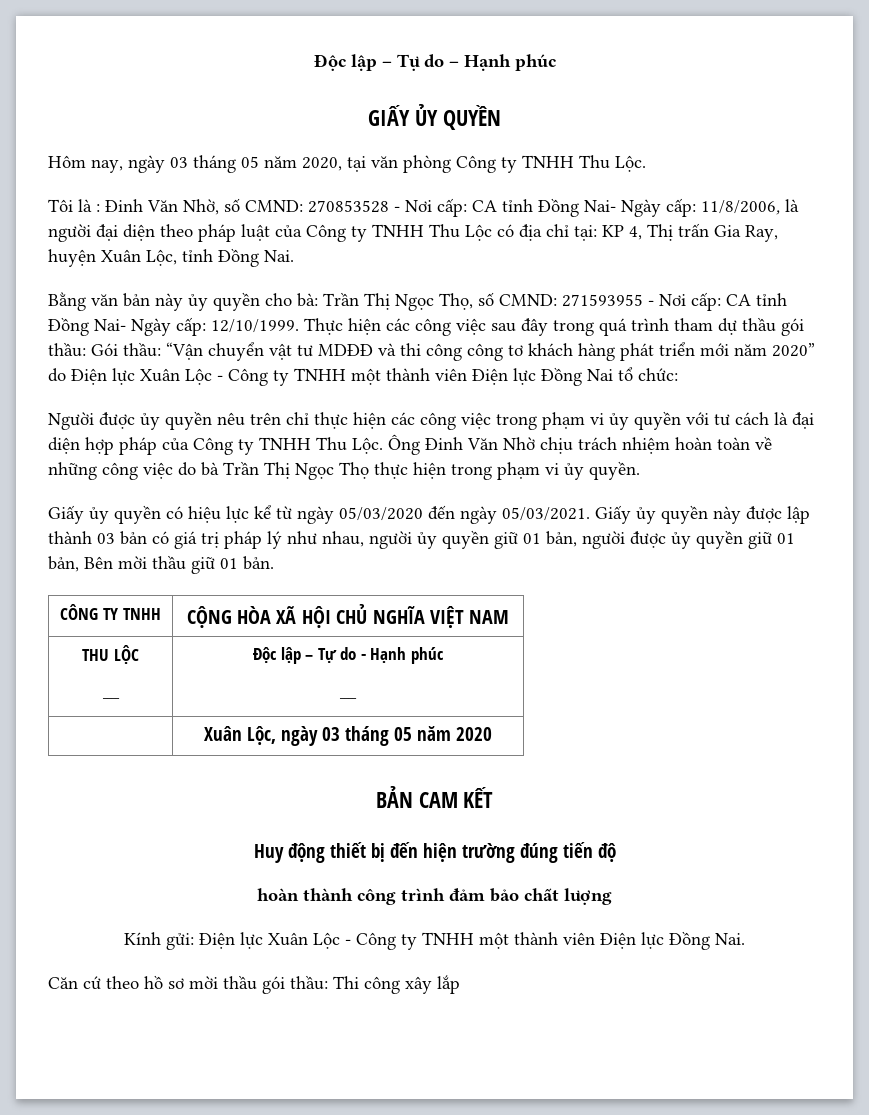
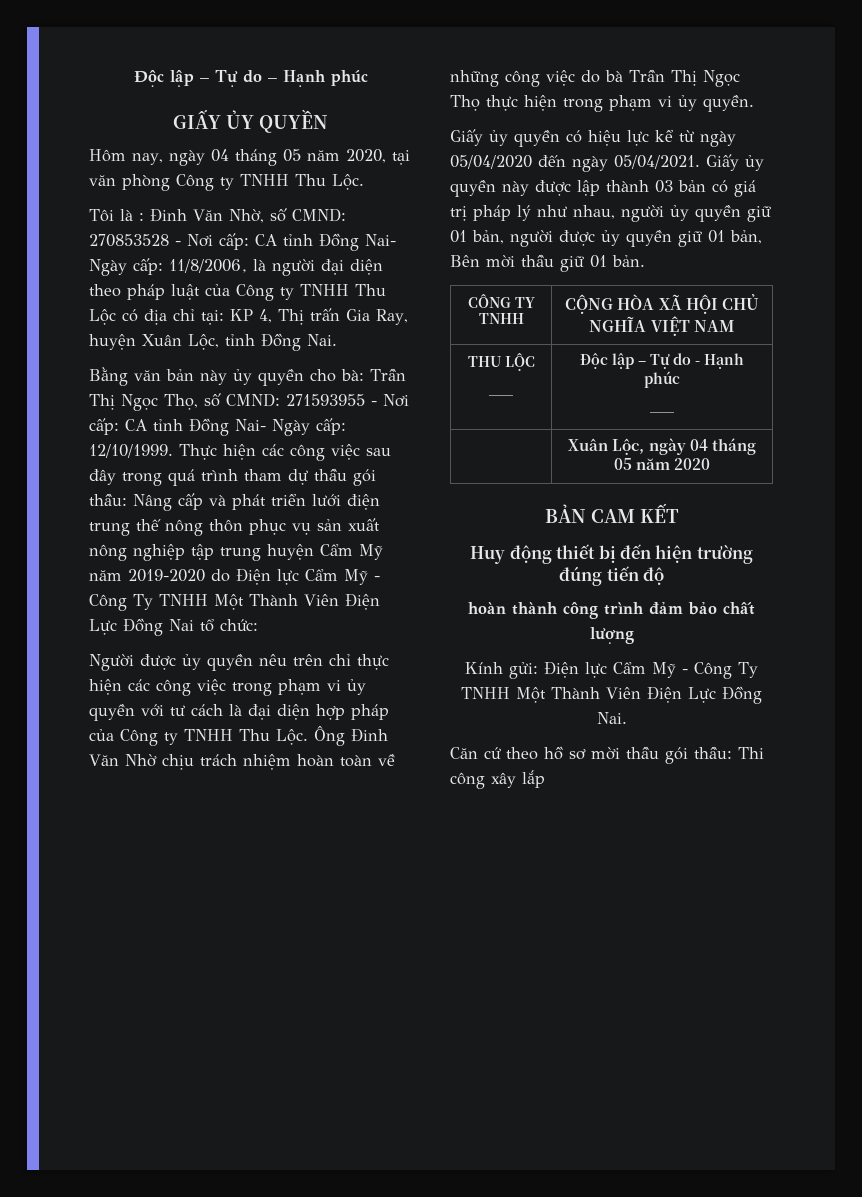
- Hôm nay, ngày 03 tháng 05 năm 2020, tại văn phòng Công ty TNHH Thu Lộc.
+ Hôm nay, ngày 04 tháng 05 năm 2020, tại văn phòng Công ty TNHH Thu Lộc.
- Thực hiện các công việc sau đây trong quá trình tham dự thầu gói thầu: Gói thầu: “Vận chuyển vật tư MDĐĐ và thi công công tơ khách hàng phát triển mới năm 2020” do Điện lực Xuân Lộc - Công ty TNHH một thành viên Điện lực Đồng Nai tổ chức:
+ Thực hiện các công việc sau đây trong quá trình tham dự thầu gói thầu: Nâng cấp và phát triển lưới điện trung thế nông thôn phục vụ sản xuất nông nghiệp tập trung huyện Cẩm Mỹ năm 2019-2020 do Điện lực Cẩm Mỹ - Công Ty TNHH Một Thành Viên Điện Lực Đồng Nai tổ chức:
- Giấy ủy quyền có hiệu lực kể từ ngày 05/03/2020 đến ngày 05/03/2021.
+ Giấy ủy quyền có hiệu lực kể từ ngày 05/04/2020 đến ngày 05/04/2021.
- | Xuân Lộc, ngày 03 tháng 05 năm 2020
+ | Xuân Lộc, ngày 04 tháng 05 năm 2020
- Kính gửi: Điện lực Xuân Lộc - Công ty TNHH một thành viên Điện lực Đồng Nai.
+ Kính gửi: Điện lực Cẩm Mỹ - Công Ty TNHH Một Thành Viên Điện Lực Đồng Nai.

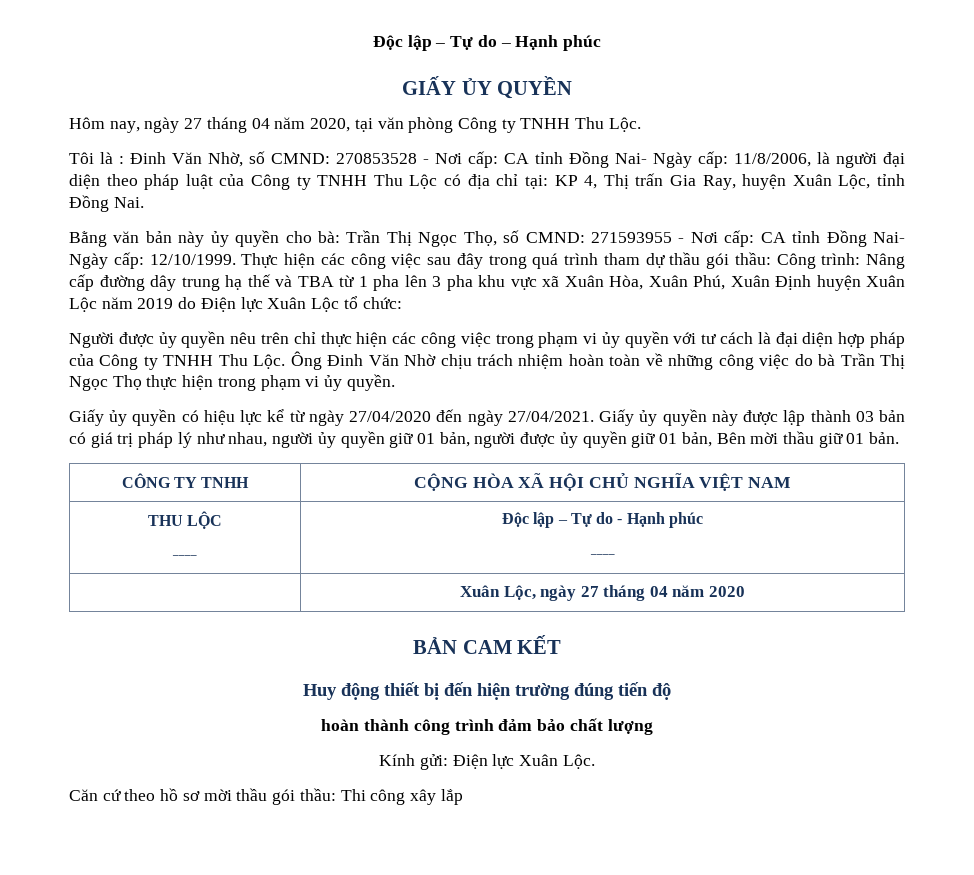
- Hôm nay, ngày 04 tháng 05 năm 2020, tại văn phòng Công ty TNHH Thu Lộc.
+ Hôm nay, ngày 27 tháng 04 năm 2020, tại văn phòng Công ty TNHH Thu Lộc.
- Thực hiện các công việc sau đây trong quá trình tham dự thầu gói thầu: Nâng cấp và phát triển lưới điện trung thế nông thôn phục vụ sản xuất nông nghiệp tập trung huyện Cẩm Mỹ năm 2019-2020 do Điện lực Cẩm Mỹ - Công Ty TNHH Một Thành Viên Điện Lực Đồng Nai tổ chức:
+ Thực hiện các công việc sau đây trong quá trình tham dự thầu gói thầu: Công trình: Nâng cấp đường dây trung hạ thế và TBA từ 1 pha lên 3 pha khu vực xã Xuân Hòa, Xuân Phú, Xuân Định huyện Xuân Lộc năm 2019 do Điện lực Xuân Lộc tổ chức:
- Giấy ủy quyền có hiệu lực kể từ ngày 05/04/2020 đến ngày 05/04/2021.
+ Giấy ủy quyền có hiệu lực kể từ ngày 27/04/2020 đến ngày 27/04/2021.
- | Xuân Lộc, ngày 04 tháng 05 năm 2020
+ | Xuân Lộc, ngày 27 tháng 04 năm 2020
- Kính gửi: Điện lực Cẩm Mỹ - Công Ty TNHH Một Thành Viên Điện Lực Đồng Nai.
+ Kính gửi: Điện lực Xuân Lộc.

